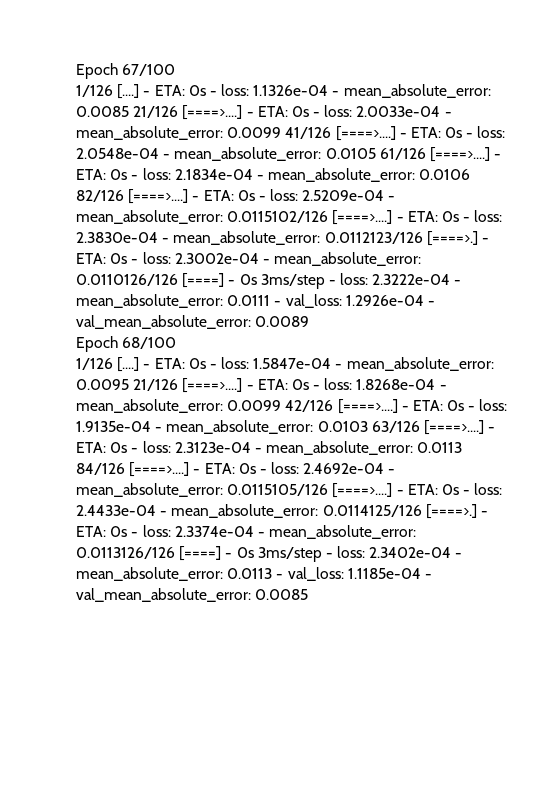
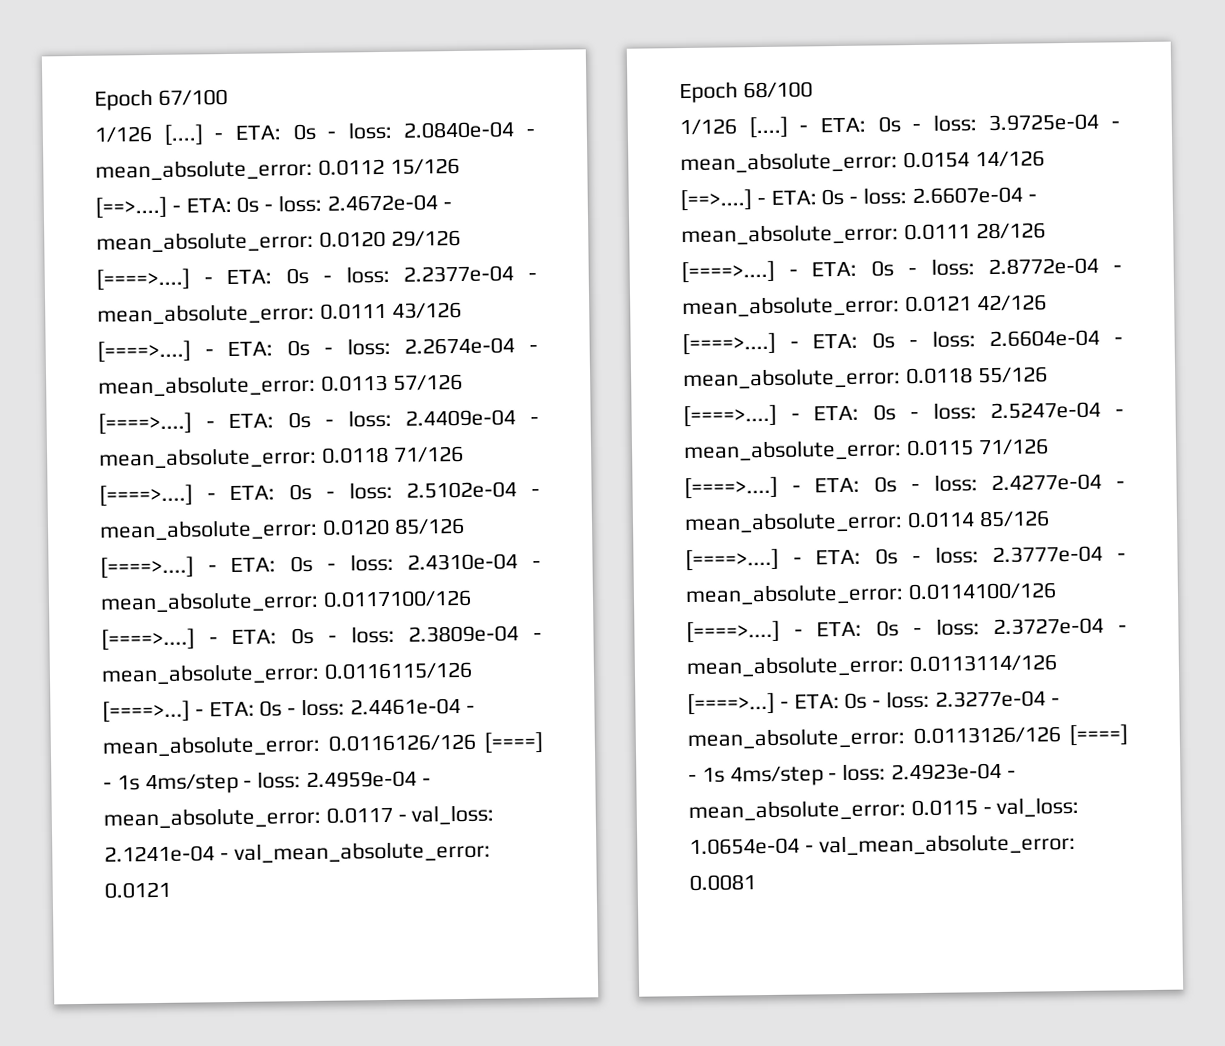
- - ETA: 0s - loss: 1.1326e-04 - mean_absolute_error: 0.0085 21/126 [====>....] - ETA: 0s - loss: 2.0033e-04 - mean_absolute_error: 0.0099 41/126 [====>....] - ETA: 0s - loss: 2.0548e-04 - mean_absolute_error: 0.0105 61/126 [====>....] - ETA: 0s - loss: 2.1834e-04 - mean_absolute_error: 0.0106 82/126 [====>....] - ETA: 0s - loss: 2.5209e-04 - mean_absolute_error: 0.0115102/126 [====>....] - ETA: 0s - loss: 2.3830e-04 - mean_absolute_error: 0.0112123/126 [====>.] - ETA: 0s - loss: 2.3002e-04 - mean_absolute_error: 0.0110126/126 [====] - 0s 3ms/step - loss: 2.3222e-04 - mean_absolute_error: 0.0111 - val_loss: 1.2926e-04 - val_mean_absolute_error: 0.0089
+ - ETA: 0s - loss: 2.0840e-04 - mean_absolute_error: 0.0112 15/126 [==>....] - ETA: 0s - loss: 2.4672e-04 - mean_absolute_error: 0.0120 29/126 [====>....] - ETA: 0s - loss: 2.2377e-04 - mean_absolute_error: 0.0111 43/126 [====>....] - ETA: 0s - loss: 2.2674e-04 - mean_absolute_error: 0.0113 57/126 [====>....] - ETA: 0s - loss: 2.4409e-04 - mean_absolute_error: 0.0118 71/126 [====>....] - ETA: 0s - loss: 2.5102e-04 - mean_absolute_error: 0.0120 85/126 [====>....] - ETA: 0s - loss: 2.4310e-04 - mean_absolute_error: 0.0117100/126 [====>....] - ETA: 0s - loss: 2.3809e-04 - mean_absolute_error: 0.0116115/126 [====>...] - ETA: 0s - loss: 2.4461e-04 - mean_absolute_error: 0.0116126/126 [====] - 1s 4ms/step - loss: 2.4959e-04 - mean_absolute_error: 0.0117 - val_loss: 2.1241e-04 - val_mean_absolute_error: 0.0121
- - ETA: 0s - loss: 1.5847e-04 - mean_absolute_error: 0.0095 21/126 [====>....] - ETA: 0s - loss: 1.8268e-04 - mean_absolute_error: 0.0099 42/126 [====>....]
+ - ETA: 0s - loss: 3.9725e-04 - mean_absolute_error: 0.0154 14/126 [==>....] - ETA: 0s - loss: 2.6607e-04 - mean_absolute_error: 0.0111 28/126 [====>....] - ETA: 0s - loss: 2.8772e-04 - mean_absolute_error: 0.0121 42/126 [====>....]
- - ETA: 0s - loss: 1.9135e-04 - mean_absolute_error: 0.0103 63/126 [====>....] - ETA: 0s - loss: 2.3123e-04 - mean_absolute_error: 0.0113 84/126 [====>....] - ETA: 0s - loss: 2.4692e-04 - mean_absolute_error: 0.0115105/126 [====>....] - ETA: 0s - loss: 2.4433e-04 - mean_absolute_error: 0.0114125/126 [====>.] - ETA: 0s - loss: 2.3374e-04 - mean_absolute_error: 0.0113126/126 [====] - 0s 3ms/step - loss: 2.3402e-04 - mean_absolute_error: 0.0113 - val_loss: 1.1185e-04 - val_mean_absolute_error: 0.0085
+ - ETA: 0s - loss: 2.6604e-04 - mean_absolute_error: 0.0118 55/126 [====>....] - ETA: 0s - loss: 2.5247e-04 - mean_absolute_error: 0.0115 71/126 [====>....] - ETA: 0s - loss: 2.4277e-04 - mean_absolute_error: 0.0114 85/126 [====>....] - ETA: 0s - loss: 2.3777e-04 - mean_absolute_error: 0.0114100/126 [====>....] - ETA: 0s - loss: 2.3727e-04 - mean_absolute_error: 0.0113114/126 [====>...] - ETA: 0s - loss: 2.3277e-04 - mean_absolute_error: 0.0113126/126 [====] - 1s 4ms/step - loss: 2.4923e-04 - mean_absolute_error: 0.0115 - val_loss: 1.0654e-04 - val_mean_absolute_error: 0.0081

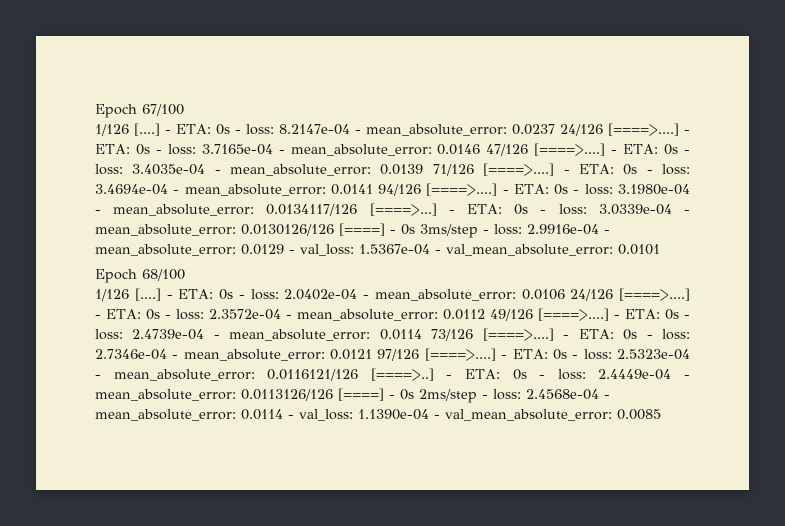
- - ETA: 0s - loss: 2.0840e-04 - mean_absolute_error: 0.0112 15/126 [==>....] - ETA: 0s - loss: 2.4672e-04 - mean_absolute_error: 0.0120 29/126 [====>....] - ETA: 0s - loss: 2.2377e-04 - mean_absolute_error: 0.0111 43/126 [====>....] - ETA: 0s - loss: 2.2674e-04 - mean_absolute_error: 0.0113 57/126 [====>....] - ETA: 0s - loss: 2.4409e-04 - mean_absolute_error: 0.0118 71/126 [====>....] - ETA: 0s - loss: 2.5102e-04 - mean_absolute_error: 0.0120 85/126 [====>....] - ETA: 0s - loss: 2.4310e-04 - mean_absolute_error: 0.0117100/126 [====>....] - ETA: 0s - loss: 2.3809e-04 - mean_absolute_error: 0.0116115/126 [====>...] - ETA: 0s - loss: 2.4461e-04 - mean_absolute_error: 0.0116126/126 [====] - 1s 4ms/step - loss: 2.4959e-04 - mean_absolute_error: 0.0117 - val_loss: 2.1241e-04 - val_mean_absolute_error: 0.0121
+ - ETA: 0s - loss: 8.2147e-04 - mean_absolute_error: 0.0237 24/126 [====>....] - ETA: 0s - loss: 3.7165e-04 - mean_absolute_error: 0.0146 47/126 [====>....] - ETA: 0s - loss: 3.4035e-04 - mean_absolute_error: 0.0139 71/126 [====>....] - ETA: 0s - loss: 3.4694e-04 - mean_absolute_error: 0.0141 94/126 [====>....] - ETA: 0s - loss: 3.1980e-04 - mean_absolute_error: 0.0134117/126 [====>...] - ETA: 0s - loss: 3.0339e-04 - mean_absolute_error: 0.0130126/126 [====] - 0s 3ms/step - loss: 2.9916e-04 - mean_absolute_error: 0.0129 - val_loss: 1.5367e-04 - val_mean_absolute_error: 0.0101
- - ETA: 0s - loss: 3.9725e-04 - mean_absolute_error: 0.0154 14/126 [==>....] - ETA: 0s - loss: 2.6607e-04 - mean_absolute_error: 0.0111 28/126 [====>....] - ETA: 0s - loss: 2.8772e-04 - mean_absolute_error: 0.0121 42/126 [====>....] - ETA: 0s - loss: 2.6604e-04 - mean_absolute_error: 0.0118 55/126 [====>....] - ETA: 0s - loss: 2.5247e-04 - mean_absolute_error: 0.0115 71/126 [====>....] - ETA: 0s - loss: 2.4277e-04 - mean_absolute_error: 0.0114 85/126 [====>....] - ETA: 0s - loss: 2.3777e-04 - mean_absolute_error: 0.0114100/126 [====>....] - ETA: 0s - loss: 2.3727e-04 - mean_absolute_error: 0.0113114/126 [====>...] - ETA: 0s - loss: 2.3277e-04 - mean_absolute_error: 0.0113126/126 [====] - 1s 4ms/step - loss: 2.4923e-04 - mean_absolute_error: 0.0115 - val_loss: 1.0654e-04 - val_mean_absolute_error: 0.0081
+ - ETA: 0s - loss: 2.0402e-04 - mean_absolute_error: 0.0106 24/126 [====>....] - ETA: 0s - loss: 2.3572e-04 - mean_absolute_error: 0.0112 49/126 [====>....] - ETA: 0s - loss: 2.4739e-04 - mean_absolute_error: 0.0114 73/126 [====>....] - ETA: 0s - loss: 2.7346e-04 - mean_absolute_error: 0.0121 97/126 [====>....] - ETA: 0s - loss: 2.5323e-04 - mean_absolute_error: 0.0116121/126 [====>..] - ETA: 0s - loss: 2.4449e-04 - mean_absolute_error: 0.0113126/126 [====] - 0s 2ms/step - loss: 2.4568e-04 - mean_absolute_error: 0.0114 - val_loss: 1.1390e-04 - val_mean_absolute_error: 0.0085

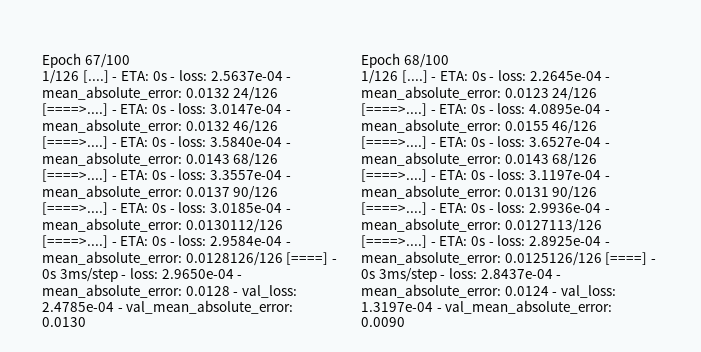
- - ETA: 0s - loss: 8.2147e-04 - mean_absolute_error: 0.0237 24/126 [====>....] - ETA: 0s - loss: 3.7165e-04 - mean_absolute_error: 0.0146 47/126 [====>....] - ETA: 0s - loss: 3.4035e-04 - mean_absolute_error: 0.0139 71/126 [====>....] - ETA: 0s - loss: 3.4694e-04 - mean_absolute_error: 0.0141 94/126 [====>....] - ETA: 0s - loss: 3.1980e-04 - mean_absolute_error: 0.0134117/126 [====>...] - ETA: 0s - loss: 3.0339e-04 - mean_absolute_error: 0.0130126/126 [====] - 0s 3ms/step - loss: 2.9916e-04 - mean_absolute_error: 0.0129 - val_loss: 1.5367e-04 - val_mean_absolute_error: 0.0101
+ - ETA: 0s - loss: 2.5637e-04 - mean_absolute_error: 0.0132 24/126 [====>....] - ETA: 0s - loss: 3.0147e-04 - mean_absolute_error: 0.0132 46/126 [====>....] - ETA: 0s - loss: 3.5840e-04 - mean_absolute_error: 0.0143 68/126 [====>....] - ETA: 0s - loss: 3.3557e-04 - mean_absolute_error: 0.0137 90/126 [====>....] - ETA: 0s - loss: 3.0185e-04 - mean_absolute_error: 0.0130112/126 [====>....] - ETA: 0s - loss: 2.9584e-04 - mean_absolute_error: 0.0128126/126 [====] - 0s 3ms/step - loss: 2.9650e-04 - mean_absolute_error: 0.0128 - val_loss: 2.4785e-04 - val_mean_absolute_error: 0.0130
- - ETA: 0s - loss: 2.0402e-04 - mean_absolute_error: 0.0106 24/126 [====>....] - ETA: 0s - loss: 2.3572e-04 - mean_absolute_error: 0.0112 49/126 [====>....] - ETA: 0s - loss: 2.4739e-04 - mean_absolute_error: 0.0114 73/126 [====>....] - ETA: 0s - loss: 2.7346e-04 - mean_absolute_error: 0.0121 97/126 [====>....] - ETA: 0s - loss: 2.5323e-04 - mean_absolute_error: 0.0116121/126 [====>..] - ETA: 0s - loss: 2.4449e-04 - mean_absolute_error: 0.0113126/126 [====] - 0s 2ms/step - loss: 2.4568e-04 - mean_absolute_error: 0.0114 - val_loss: 1.1390e-04 - val_mean_absolute_error: 0.0085
+ - ETA: 0s - loss: 2.2645e-04 - mean_absolute_error: 0.0123 24/126 [====>....] - ETA: 0s - loss: 4.0895e-04 - mean_absolute_error: 0.0155 46/126 [====>....] - ETA: 0s - loss: 3.6527e-04 - mean_absolute_error: 0.0143 68/126 [====>....] - ETA: 0s - loss: 3.1197e-04 - mean_absolute_error: 0.0131 90/126 [====>....] - ETA: 0s - loss: 2.9936e-04 - mean_absolute_error: 0.0127113/126 [====>....] - ETA: 0s - loss: 2.8925e-04 - mean_absolute_error: 0.0125126/126 [====] - 0s 3ms/step - loss: 2.8437e-04 - mean_absolute_error: 0.0124 - val_loss: 1.3197e-04 - val_mean_absolute_error: 0.0090

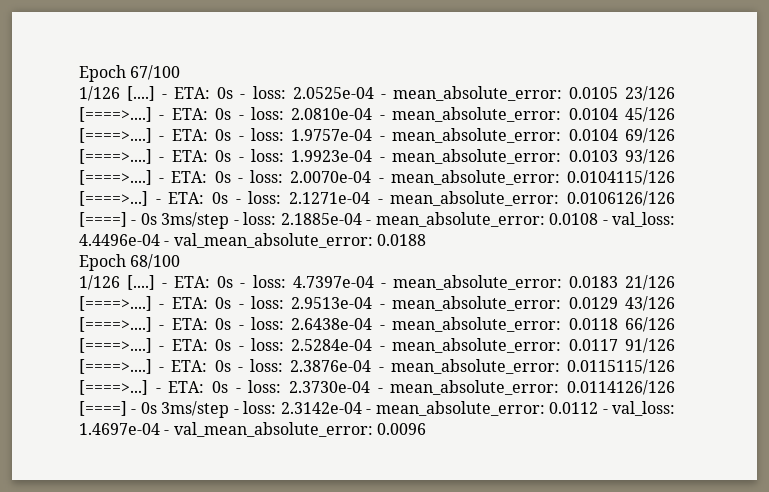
- - ETA: 0s - loss: 2.5637e-04 - mean_absolute_error: 0.0132 24/126 [====>....] - ETA: 0s - loss: 3.0147e-04 - mean_absolute_error: 0.0132 46/126 [====>....] - ETA: 0s - loss: 3.5840e-04 - mean_absolute_error: 0.0143 68/126 [====>....] - ETA: 0s - loss: 3.3557e-04 - mean_absolute_error: 0.0137 90/126 [====>....] - ETA: 0s - loss: 3.0185e-04 - mean_absolute_error: 0.0130112/126 [====>....] - ETA: 0s - loss: 2.9584e-04 - mean_absolute_error: 0.0128126/126 [====] - 0s 3ms/step - loss: 2.9650e-04 - mean_absolute_error: 0.0128 - val_loss: 2.4785e-04 - val_mean_absolute_error: 0.0130
+ - ETA: 0s - loss: 2.0525e-04 - mean_absolute_error: 0.0105 23/126 [====>....] - ETA: 0s - loss: 2.0810e-04 - mean_absolute_error: 0.0104 45/126 [====>....] - ETA: 0s - loss: 1.9757e-04 - mean_absolute_error: 0.0104 69/126 [====>....] - ETA: 0s - loss: 1.9923e-04 - mean_absolute_error: 0.0103 93/126 [====>....] - ETA: 0s - loss: 2.0070e-04 - mean_absolute_error: 0.0104115/126 [====>...] - ETA: 0s - loss: 2.1271e-04 - mean_absolute_error: 0.0106126/126 [====] - 0s 3ms/step - loss: 2.1885e-04 - mean_absolute_error: 0.0108 - val_loss: 4.4496e-04 - val_mean_absolute_error: 0.0188
- - ETA: 0s - loss: 2.2645e-04 - mean_absolute_error: 0.0123 24/126 [====>....] - ETA: 0s - loss: 4.0895e-04 - mean_absolute_error: 0.0155 46/126 [====>....] - ETA: 0s - loss: 3.6527e-04 - mean_absolute_error: 0.0143 68/126 [====>....] - ETA: 0s - loss: 3.1197e-04 - mean_absolute_error: 0.0131 90/126 [====>....] - ETA: 0s - loss: 2.9936e-04 - mean_absolute_error: 0.0127113/126 [====>....] - ETA: 0s - loss: 2.8925e-04 - mean_absolute_error: 0.0125126/126 [====] - 0s 3ms/step - loss: 2.8437e-04 - mean_absolute_error: 0.0124 - val_loss: 1.3197e-04 - val_mean_absolute_error: 0.0090
+ - ETA: 0s - loss: 4.7397e-04 - mean_absolute_error: 0.0183 21/126 [====>....] - ETA: 0s - loss: 2.9513e-04 - mean_absolute_error: 0.0129 43/126 [====>....] - ETA: 0s - loss: 2.6438e-04 - mean_absolute_error: 0.0118 66/126 [====>....] - ETA: 0s - loss: 2.5284e-04 - mean_absolute_error: 0.0117 91/126 [====>....] - ETA: 0s - loss: 2.3876e-04 - mean_absolute_error: 0.0115115/126 [====>...] - ETA: 0s - loss: 2.3730e-04 - mean_absolute_error: 0.0114126/126 [====] - 0s 3ms/step - loss: 2.3142e-04 - mean_absolute_error: 0.0112 - val_loss: 1.4697e-04 - val_mean_absolute_error: 0.0096

